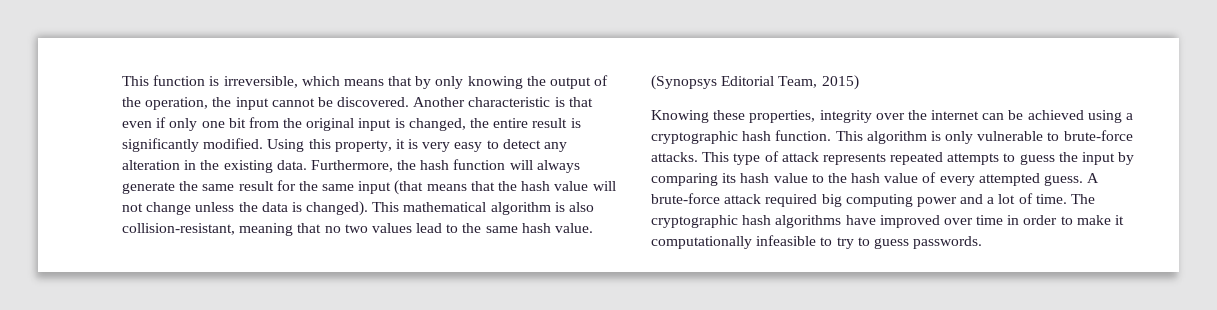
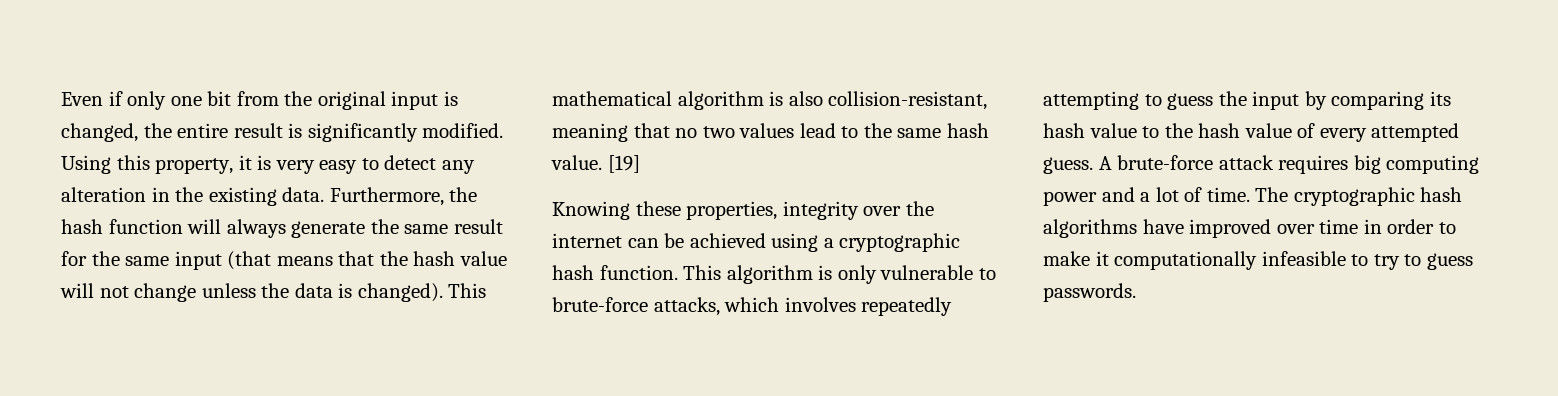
- This function is irreversible, which means that by only knowing the output of the operation, the input cannot be discovered. Another characteristic is that even if only one bit from the original input is changed, the entire result is significantly modified.
+ Even if only one bit from the original input is changed, the entire result is significantly modified.
- (Synopsys Editorial Team, 2015)
+ [19]
- This algorithm is only vulnerable to brute-force attacks. This type of attack represents repeated attempts to guess the input by comparing its hash value to the hash value of every attempted guess.
+ This algorithm is only vulnerable to brute-force attacks, which involves repeatedly attempting to guess the input by comparing its hash value to the hash value of every attempted guess.
- A brute-force attack required big computing power and a lot of time.
+ A brute-force attack requires big computing power and a lot of time.

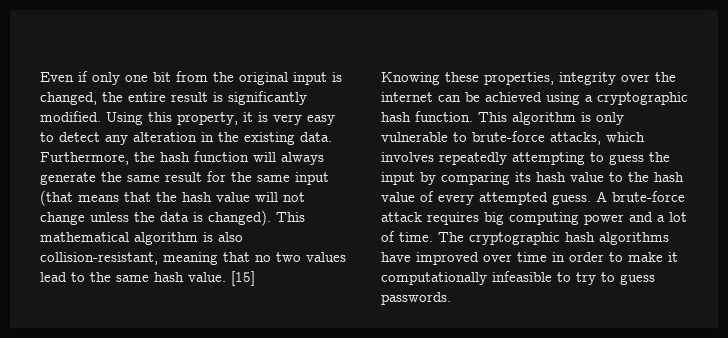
- [19]
+ [15]

